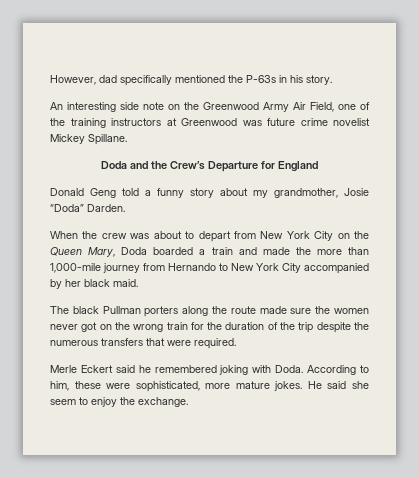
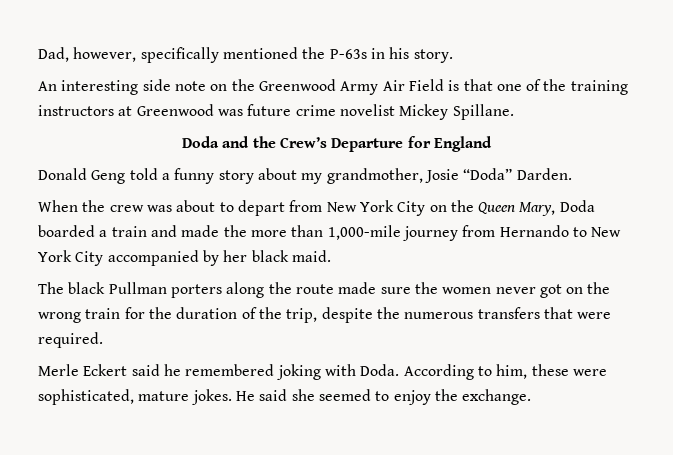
- However, dad specifically mentioned the P-63s in his story.
+ Dad, however, specifically mentioned the P-63s in his story.
- An interesting side note on the Greenwood Army Air Field, one of the training instructors at Greenwood was future crime novelist Mickey Spillane.
+ An interesting side note on the Greenwood Army Air Field is that one of the training instructors at Greenwood was future crime novelist Mickey Spillane.
- The black Pullman porters along the route made sure the women never got on the wrong train for the duration of the trip despite the numerous transfers that were required.
+ The black Pullman porters along the route made sure the women never got on the wrong train for the duration of the trip, despite the numerous transfers that were required.
- According to him, these were sophisticated, more mature jokes.
+ According to him, these were sophisticated, mature jokes.
- He said she seem to enjoy the exchange.
+ He said she seemed to enjoy the exchange.

